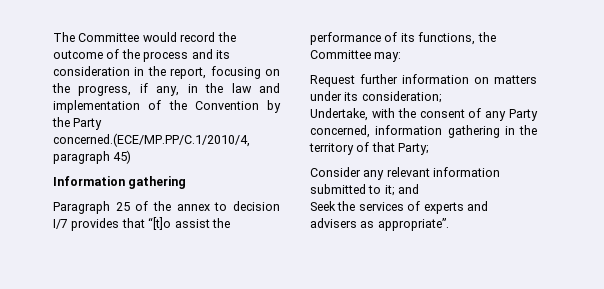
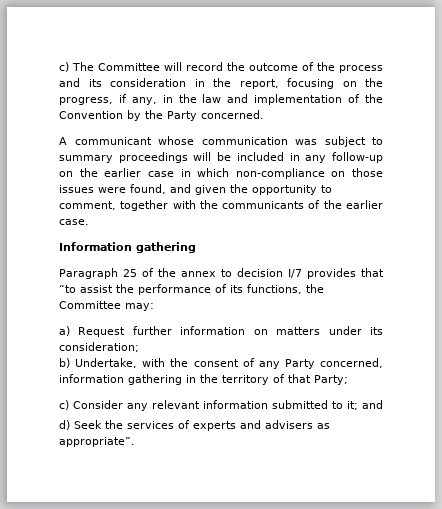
- The Committee would record the outcome of the process and its consideration in the report, focusing on the progress, if any, in the law and implementation of the Convention by the Party concerned.(ECE/MP.PP/C.1/2010/4, paragraph 45)
+ c) The Committee will record the outcome of the process and its consideration in the report, focusing on the progress, if any, in the law and implementation of the Convention by the Party concerned.
+ A communicant whose communication was subject to summary proceedings will be included in any follow-up on the earlier case in which non-compliance on those issues were found, and given the opportunity to comment, together with the communicants of the earlier case.
- Paragraph 25 of the annex to decision I/7 provides that “[t]o assist the performance of its functions, the Committee may:
+ Paragraph 25 of the annex to decision I/7 provides that “to assist the performance of its functions, the Committee may:
- Request further information on matters under its consideration;
+ a) Request further information on matters under its consideration;
- Undertake, with the consent of any Party concerned, information gathering in the territory of that Party;
+ b) Undertake, with the consent of any Party concerned, information gathering in the territory of that Party;
- Consider any relevant information submitted to it; and
+ c) Consider any relevant information submitted to it; and
- Seek the services of experts and advisers as appropriate”.
+ d) Seek the services of experts and advisers as appropriate”.

